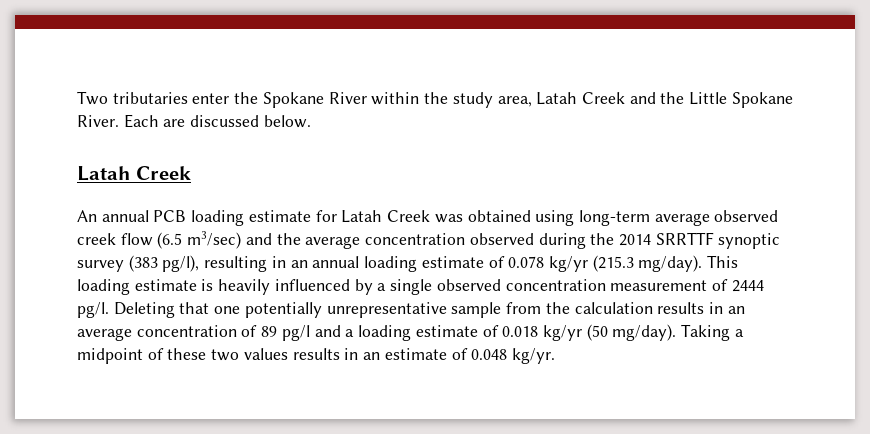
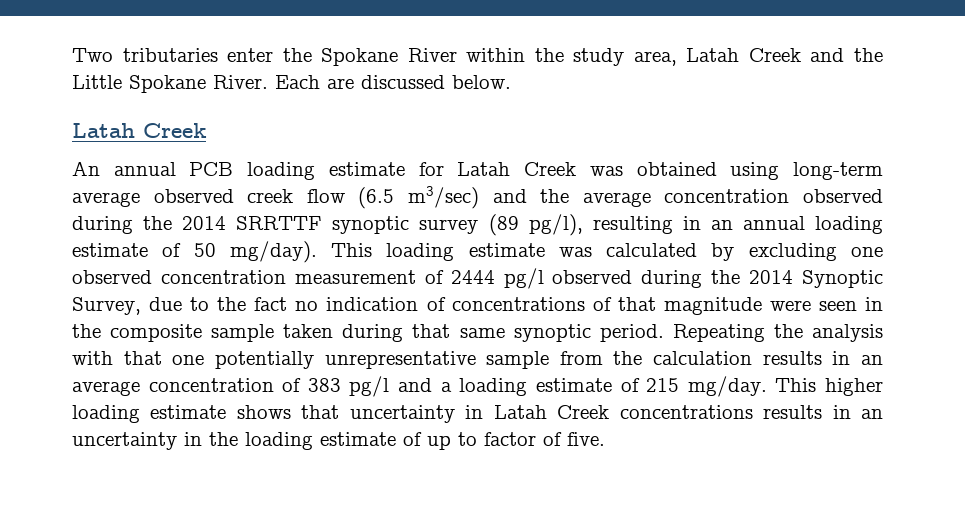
- An annual PCB loading estimate for Latah Creek was obtained using long-term average observed creek flow (6.5 m3/sec) and the average concentration observed during the 2014 SRRTTF synoptic survey (383 pg/l), resulting in an annual loading estimate of 0.078 kg/yr (215.3 mg/day).
+ An annual PCB loading estimate for Latah Creek was obtained using long-term average observed creek flow (6.5 m3/sec) and the average concentration observed during the 2014 SRRTTF synoptic survey (89 pg/l), resulting in an annual loading estimate of 50 mg/day).
- This loading estimate is heavily influenced by a single observed concentration measurement of 2444 pg/l. Deleting that one potentially unrepresentative sample from the calculation results in an average concentration of 89 pg/l and a loading estimate of 0.018 kg/yr (50 mg/day). Taking a midpoint of these two values results in an estimate of 0.048 kg/yr.
+ This loading estimate was calculated by excluding one observed concentration measurement of 2444 pg/l observed during the 2014 Synoptic Survey, due to the fact no indication of concentrations of that magnitude were seen in the composite sample taken during that same synoptic period. Repeating the analysis with that one potentially unrepresentative sample from the calculation results in an average concentration of 383 pg/l and a loading estimate of 215 mg/day. This higher loading estimate shows that uncertainty in Latah Creek concentrations results in an uncertainty in the loading estimate of up to factor of five.

